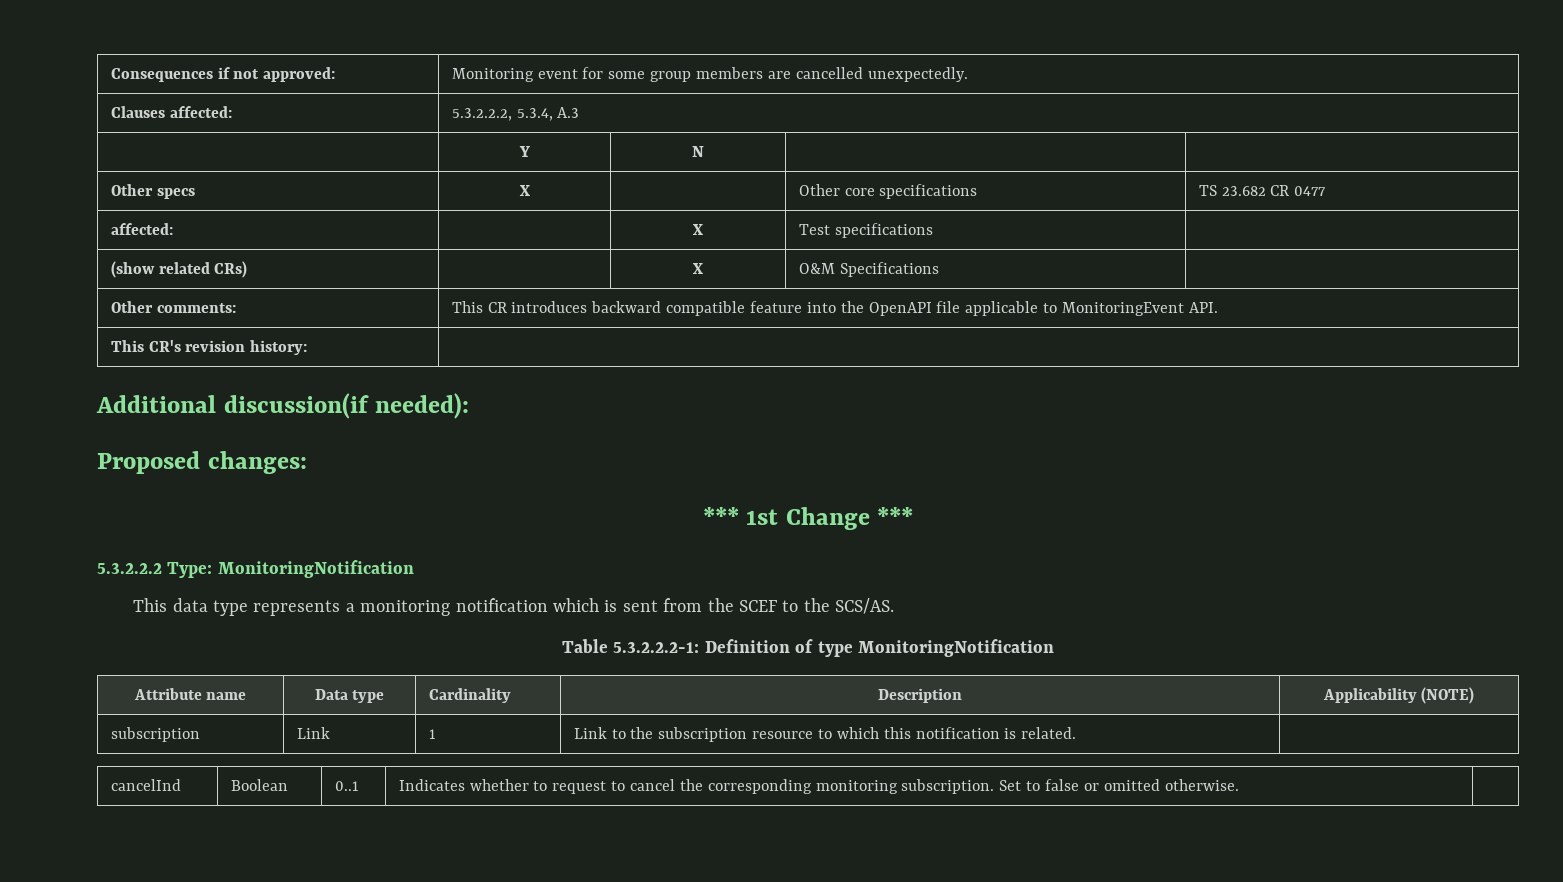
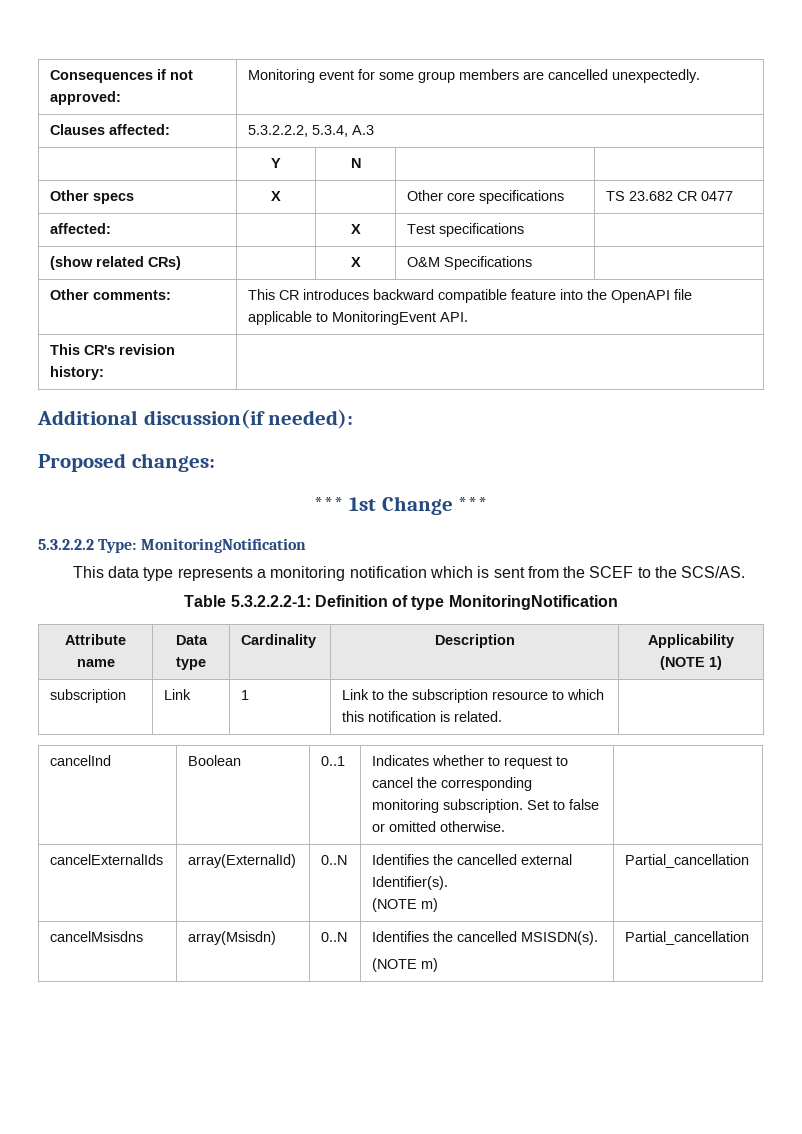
- Attribute name | Data type | Cardinality | Description | Applicability (NOTE)
+ Attribute name | Data type | Cardinality | Description | Applicability (NOTE 1)
+ cancelExternalIds | array(ExternalId) | 0..N | Identifies the cancelled external Identifier(s).
+ (NOTE m) | Partial_cancellation
+ cancelMsisdns | array(Msisdn) | 0..N | Identifies the cancelled MSISDN(s).
+ (NOTE m) | Partial_cancellation

